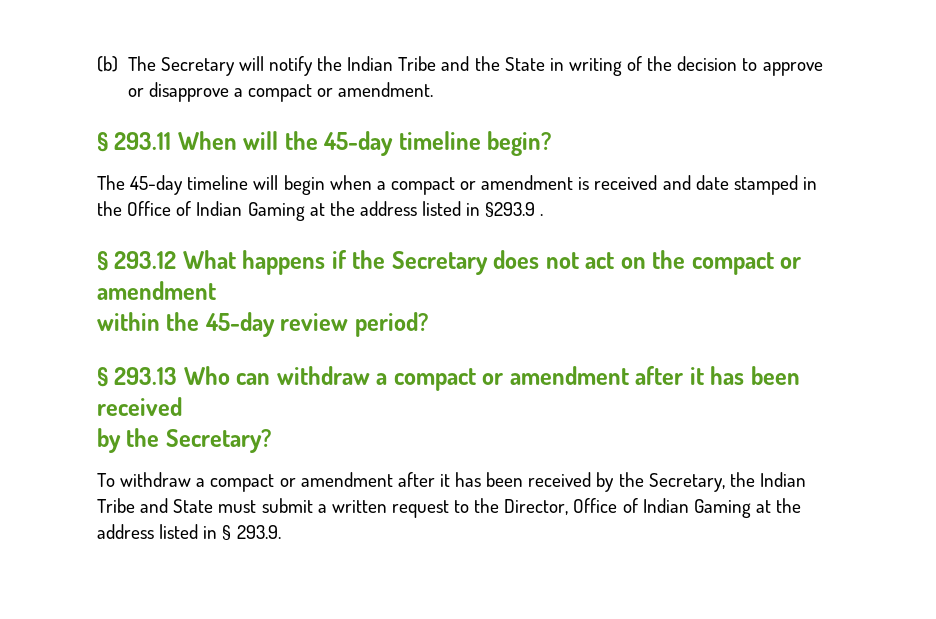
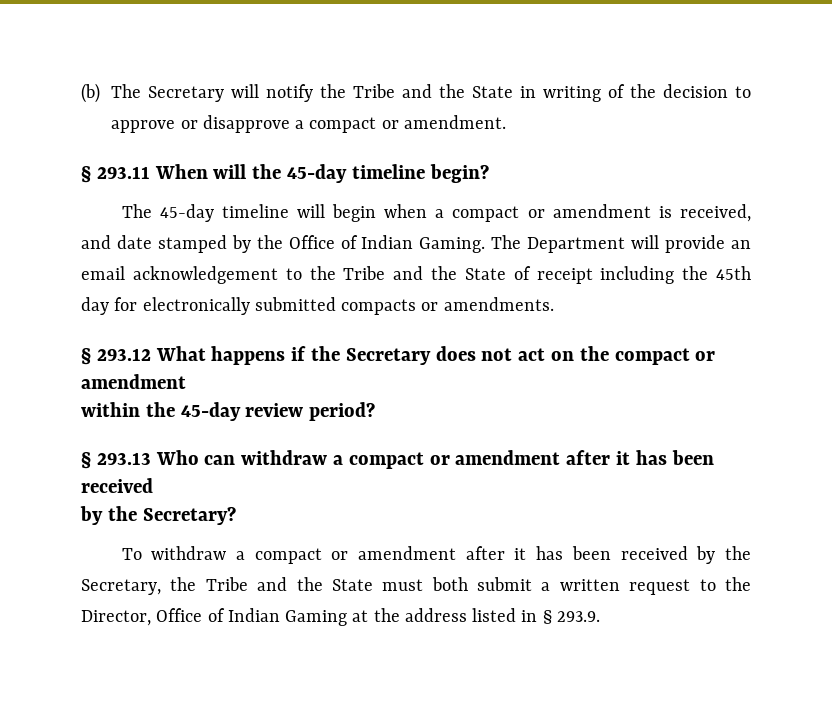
- (b) The Secretary will notify the Indian Tribe and the State in writing of the decision to approve or disapprove a compact or amendment.
+ (b) The Secretary will notify the Tribe and the State in writing of the decision to approve or disapprove a compact or amendment.
- The 45-day timeline will begin when a compact or amendment is received and date stamped in the Office of Indian Gaming at the address listed in §293.9 .
+ The 45-day timeline will begin when a compact or amendment is received, and date stamped by the Office of Indian Gaming. The Department will provide an email acknowledgement to the Tribe and the State of receipt including the 45th day for electronically submitted compacts or amendments.
- To withdraw a compact or amendment after it has been received by the Secretary, the Indian Tribe and State must submit a written request to the Director, Office of Indian Gaming at the address listed in § 293.9.
+ To withdraw a compact or amendment after it has been received by the Secretary, the Tribe and the State must both submit a written request to the Director, Office of Indian Gaming at the address listed in § 293.9.

